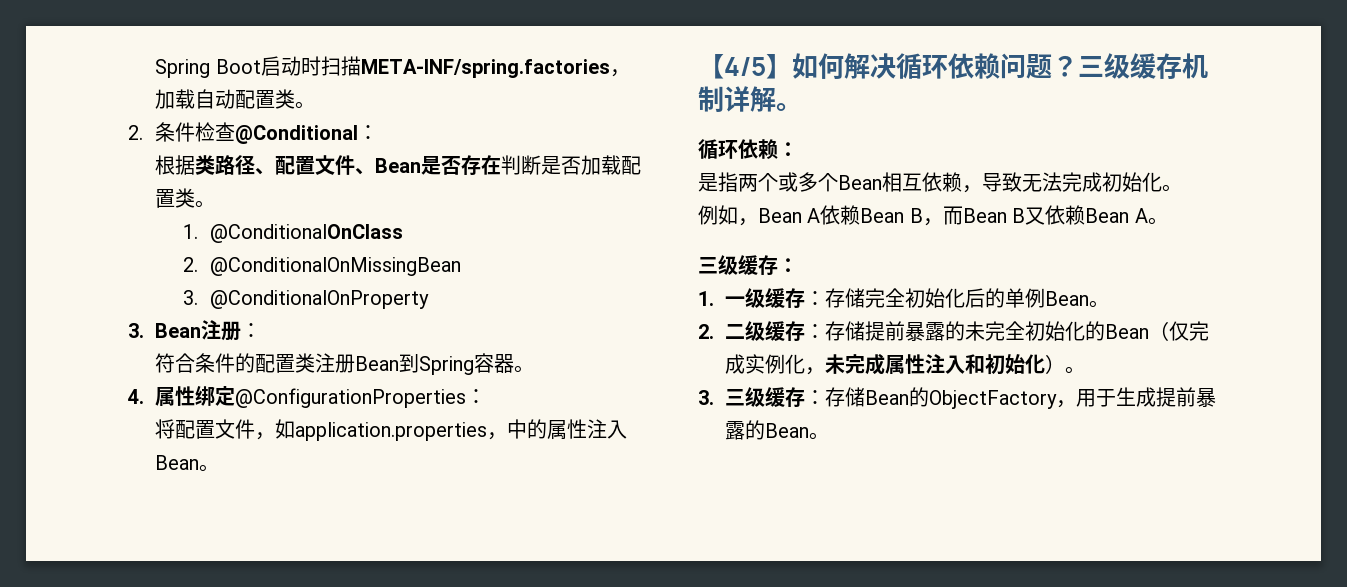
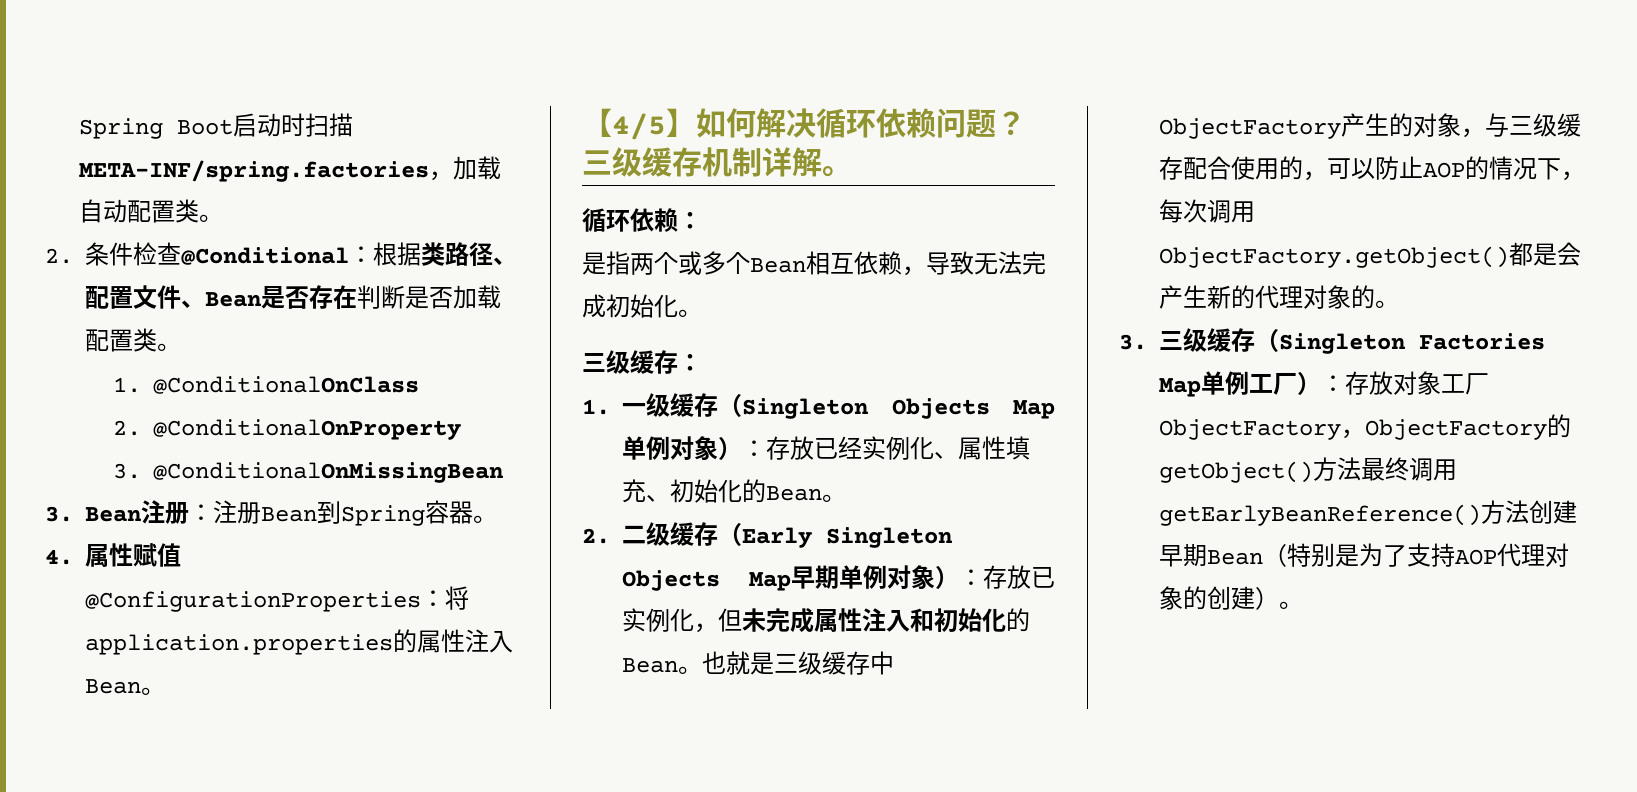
- 2.条件检查@Conditional：
- 根据类路径、配置文件、Bean是否存在判断是否加载配置类。
+ 2.条件检查@Conditional：根据类路径、配置文件、Bean是否存在判断是否加载配置类。
- 2. @ConditionalOnMissingBean
- 3. @ConditionalOnProperty
+ 2. @ConditionalOnProperty
+ 3. @ConditionalOnMissingBean
- 3. Bean注册：
- 符合条件的配置类注册Bean到Spring容器。
+ 3. Bean注册：注册Bean到Spring容器。
- 4.属性绑定@ConfigurationProperties：
- 将配置文件，如application.properties，中的属性注入Bean。
+ 4.属性赋值@ConfigurationProperties：将application.properties的属性注入Bean。
- 例如，Bean A依赖Bean B，而Bean B又依赖Bean A。
- 1.一级缓存：存储完全初始化后的单例Bean。
+ 1.一级缓存（Singleton Objects Map单例对象）：存放已经实例化、属性填充、初始化的Bean。
- 2.二级缓存：存储提前暴露的未完全初始化的Bean（仅完成实例化，未完成属性注入和初始化）。
- 3.三级缓存：存储Bean的ObjectFactory，用于生成提前暴露的Bean。
+ 2.二级缓存（Early Singleton Objects Map早期单例对象）：存放已实例化，但未完成属性注入和初始化的Bean。也就是三级缓存中ObjectFactory产生的对象，与三级缓存配合使用的，可以防止AOP的情况下，每次调用ObjectFactory.getObject()都是会产生新的代理对象的。
+ 3.三级缓存（Singleton Factories Map单例工厂）：存放对象工厂ObjectFactory，ObjectFactory的getObject()方法最终调用getEarlyBeanReference()方法创建早期Bean（特别是为了支持AOP代理对象的创建）。

